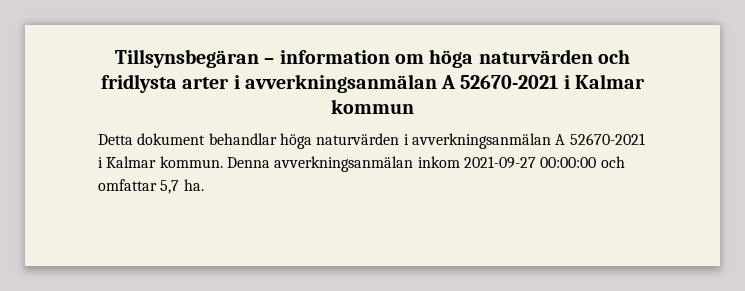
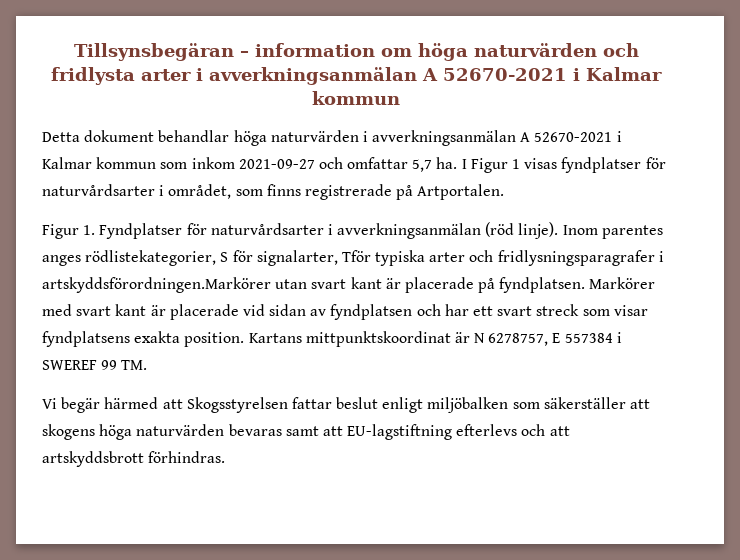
- Detta dokument behandlar höga naturvärden i avverkningsanmälan A 52670-2021 i Kalmar kommun. Denna avverkningsanmälan inkom 2021-09-27 00:00:00 och omfattar 5,7 ha.
+ Detta dokument behandlar höga naturvärden i avverkningsanmälan A 52670-2021 i Kalmar kommun som inkom 2021-09-27 och omfattar 5,7 ha.
+ I Figur 1 visas fyndplatser för naturvårdsarter i området, som finns registrerade på Artportalen.
+ Figur 1. Fyndplatser för naturvårdsarter i avverkningsanmälan (röd linje). Inom parentes anges rödlistekategorier, S för signalarter, Tför typiska arter och fridlysningsparagrafer i artskyddsförordningen.Markörer utan svart kant är placerade på fyndplatsen. Markörer med svart kant är placerade vid sidan av fyndplatsen och har ett svart streck som visar fyndplatsens exakta position. Kartans mittpunktskoordinat är N 6278757, E 557384 i SWEREF 99 TM.
+ Vi begär härmed att Skogsstyrelsen fattar beslut enligt miljöbalken som säkerställer att skogens höga naturvärden bevaras samt att EU-lagstiftning efterlevs och att artskyddsbrott förhindras.

